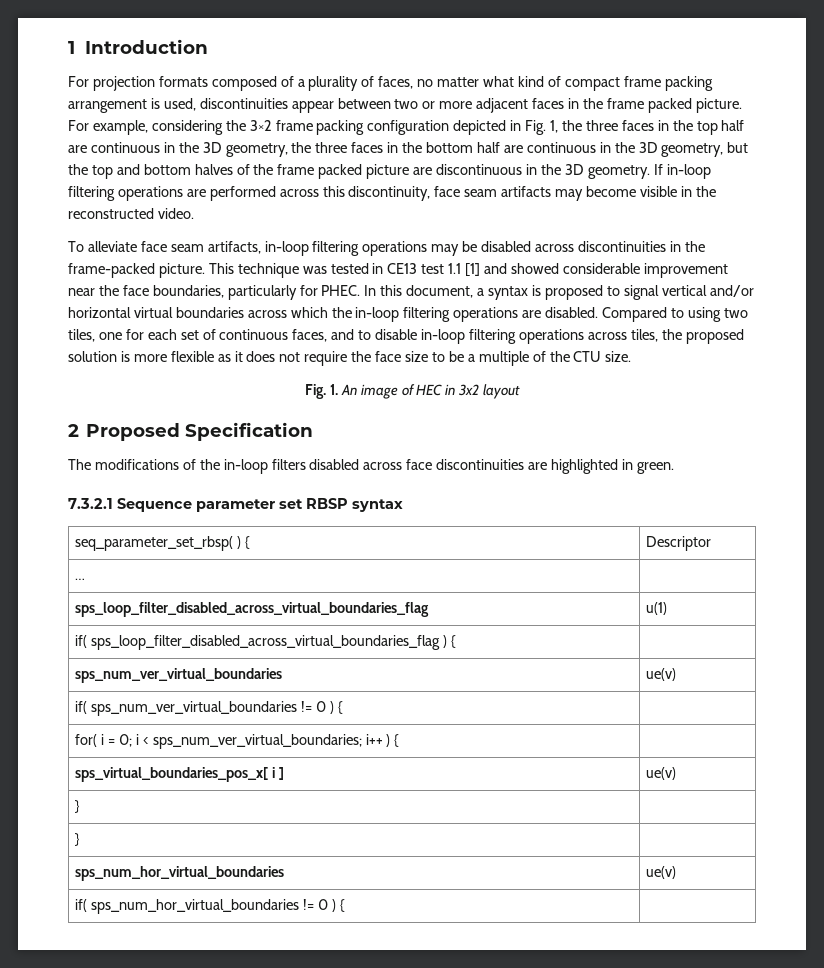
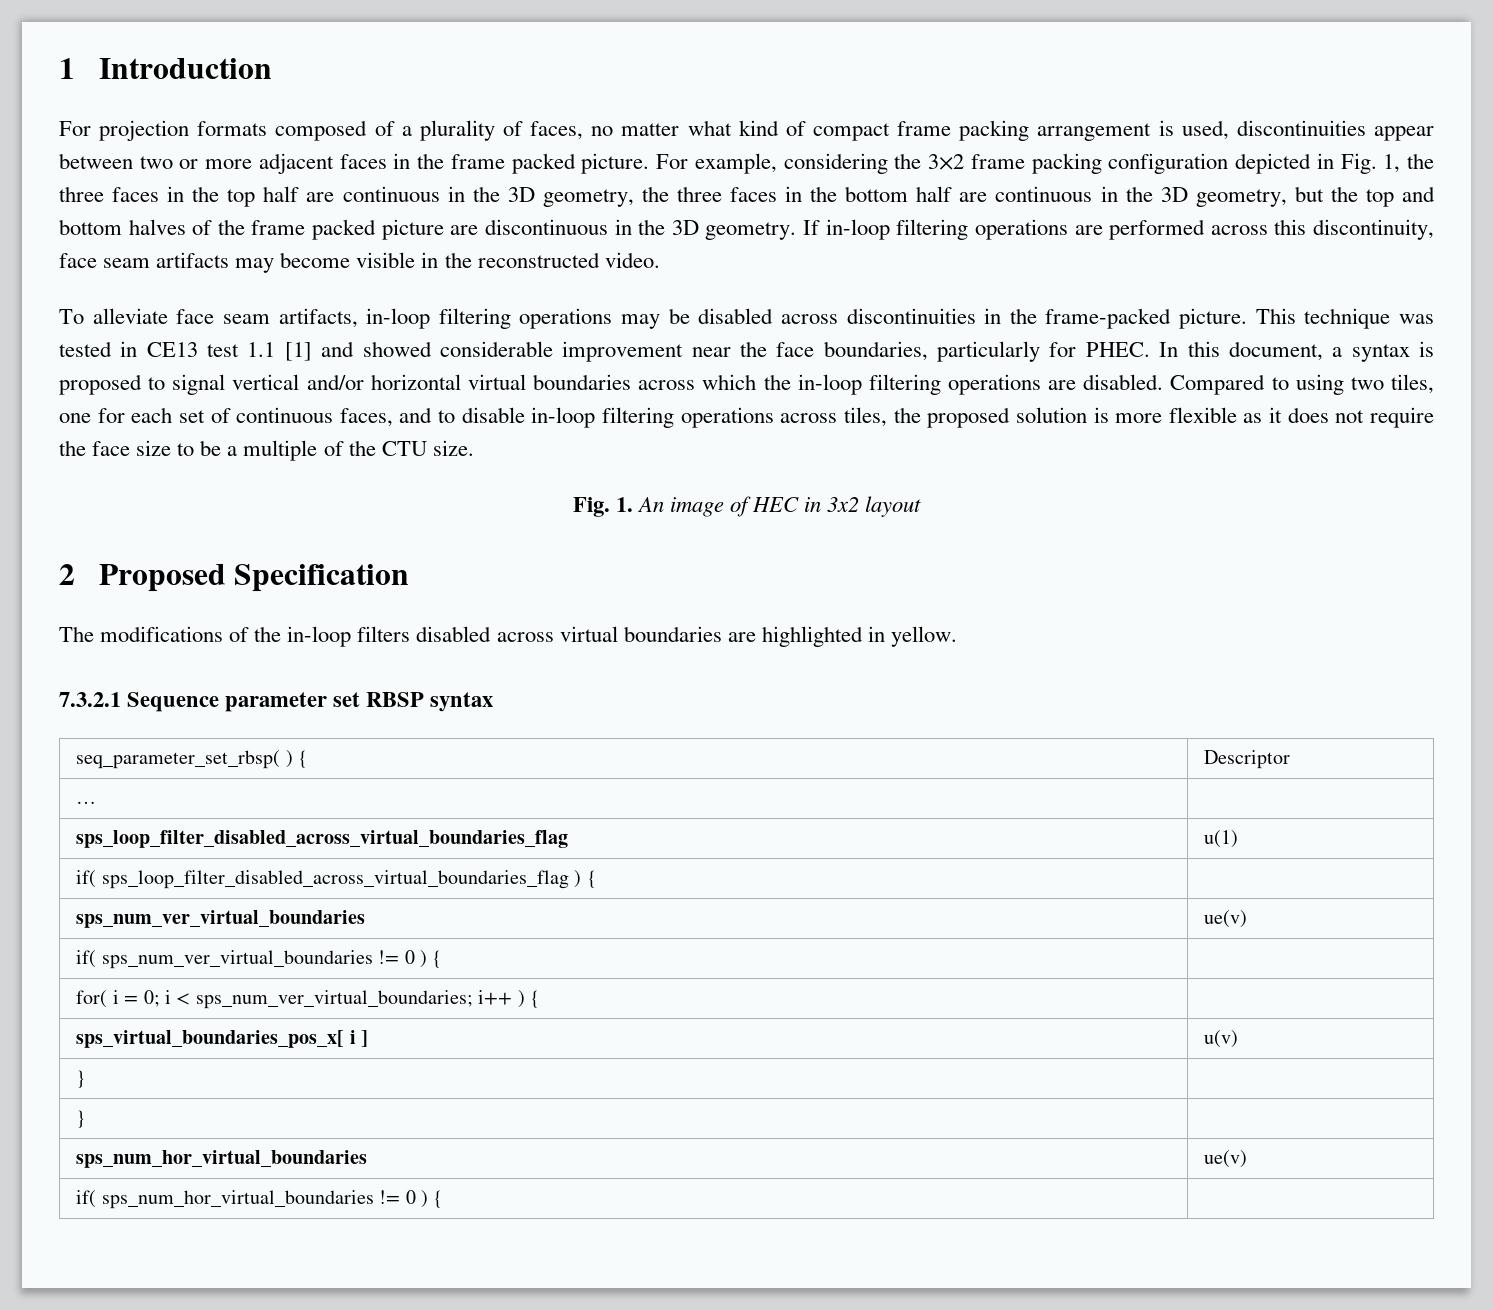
- The modifications of the in-loop filters disabled across face discontinuities are highlighted in green.
+ The modifications of the in-loop filters disabled across virtual boundaries are highlighted in yellow.
- sps_virtual_boundaries_pos_x[ i ] | ue(v)
+ sps_virtual_boundaries_pos_x[ i ] | u(v)

